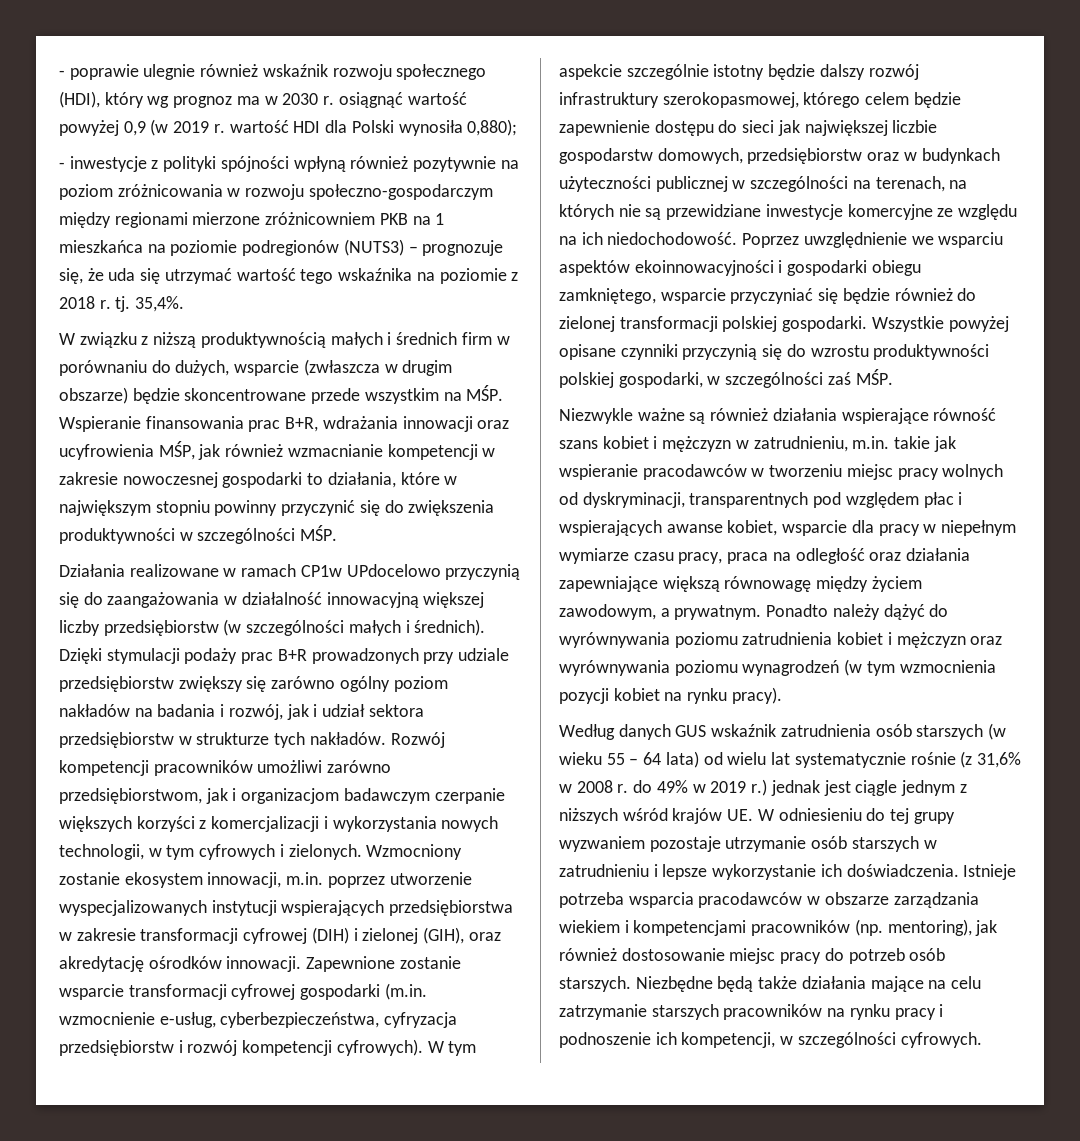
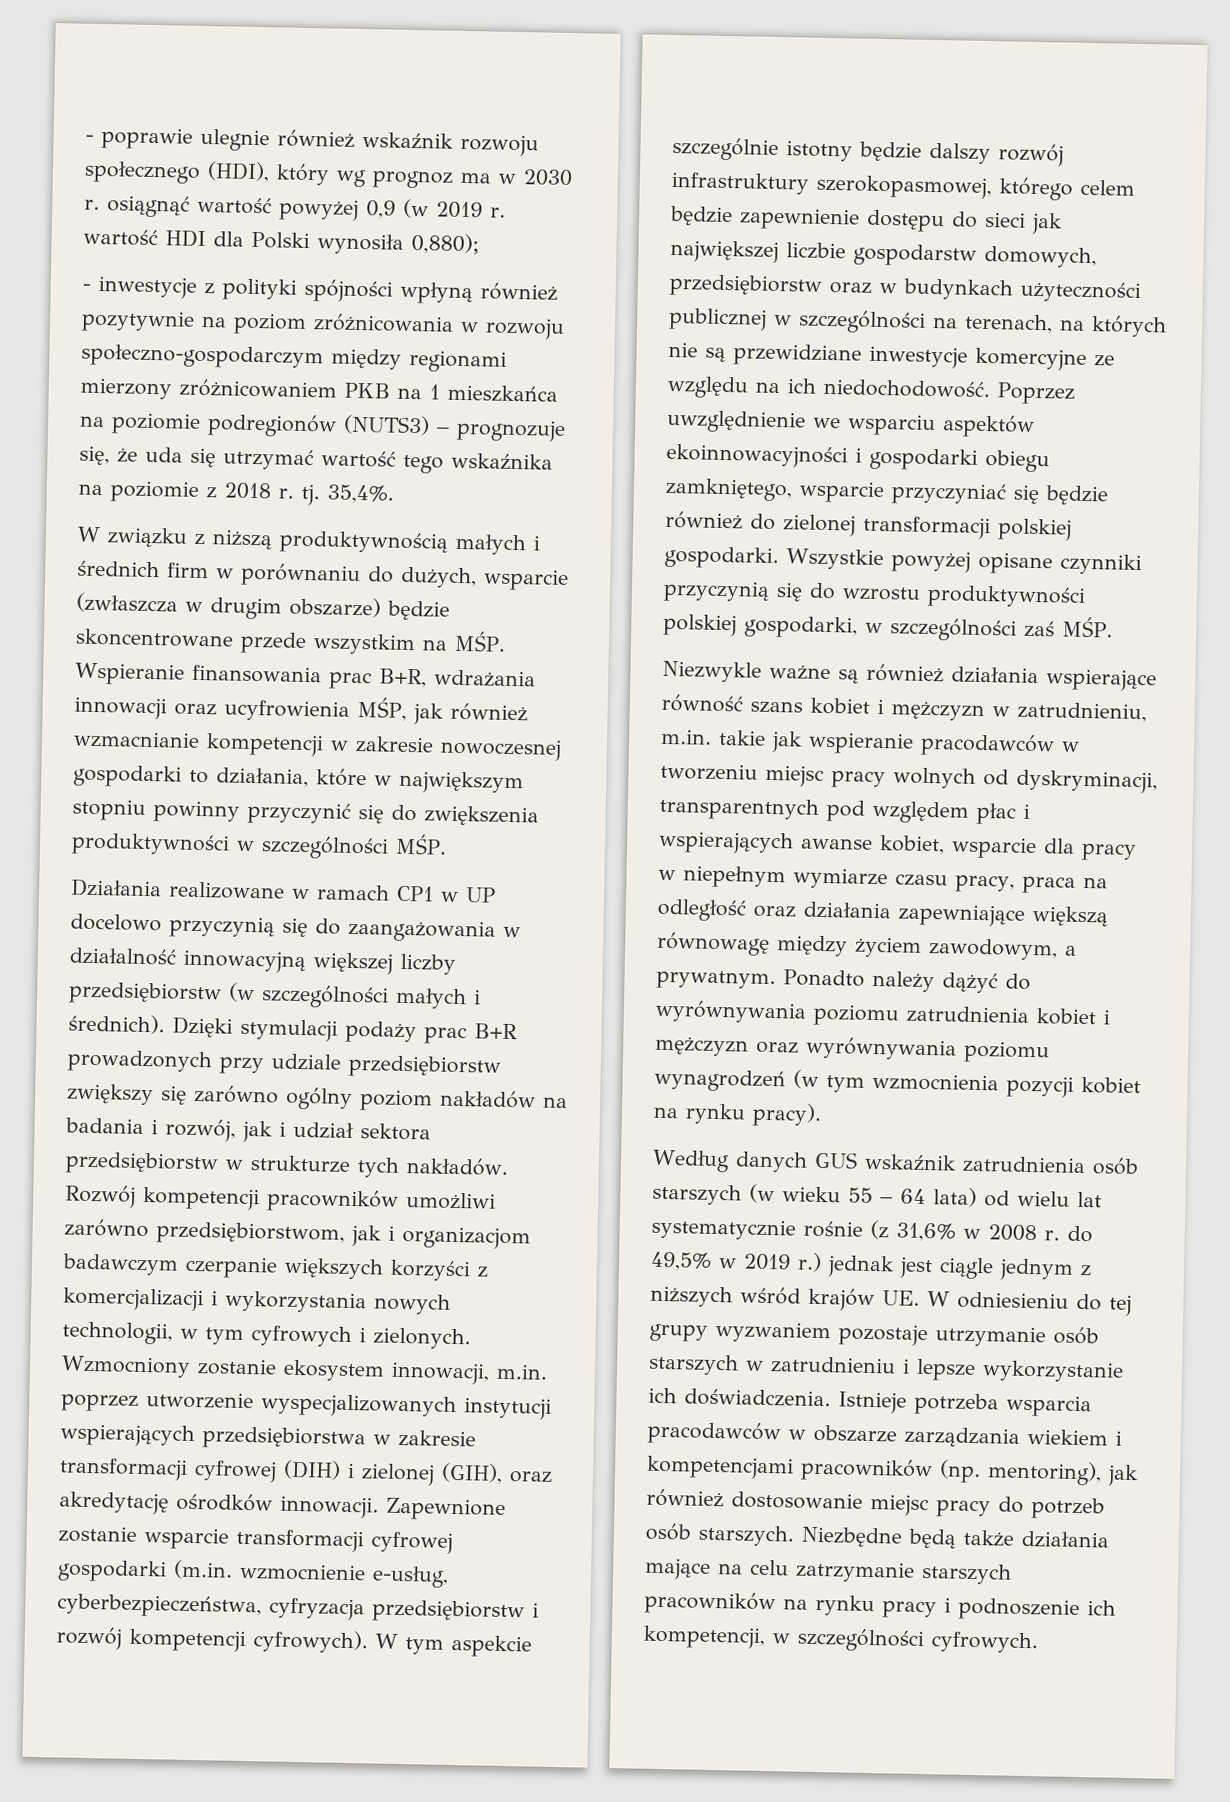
- - inwestycje z polityki spójności wpłyną również pozytywnie na poziom zróżnicowania w rozwoju społeczno-gospodarczym między regionami mierzone zróżnicowniem PKB na 1 mieszkańca na poziomie podregionów (NUTS3) – prognozuje się, że uda się utrzymać wartość tego wskaźnika na poziomie z 2018 r. tj.
+ - inwestycje z polityki spójności wpłyną również pozytywnie na poziom zróżnicowania w rozwoju społeczno-gospodarczym między regionami mierzony zróżnicowaniem PKB na 1 mieszkańca na poziomie podregionów (NUTS3) – prognozuje się, że uda się utrzymać wartość tego wskaźnika na poziomie z 2018 r. tj.
- Działania realizowane w ramach CP1w UPdocelowo przyczynią się do zaangażowania w działalność innowacyjną większej liczby przedsiębiorstw (w szczególności małych i średnich).
+ Działania realizowane w ramach CP1 w UP docelowo przyczynią się do zaangażowania w działalność innowacyjną większej liczby przedsiębiorstw (w szczególności małych i średnich).
- Według danych GUS wskaźnik zatrudnienia osób starszych (w wieku 55 – 64 lata) od wielu lat systematycznie rośnie (z 31,6% w 2008 r. do 49% w 2019 r.) jednak jest ciągle jednym z niższych wśród krajów UE. W odniesieniu do tej grupy wyzwaniem pozostaje utrzymanie osób starszych w zatrudnieniu i lepsze wykorzystanie ich doświadczenia.
+ Według danych GUS wskaźnik zatrudnienia osób starszych (w wieku 55 – 64 lata) od wielu lat systematycznie rośnie (z 31,6% w 2008 r. do 49,5% w 2019 r.) jednak jest ciągle jednym z niższych wśród krajów UE. W odniesieniu do tej grupy wyzwaniem pozostaje utrzymanie osób starszych w zatrudnieniu i lepsze wykorzystanie ich doświadczenia.

